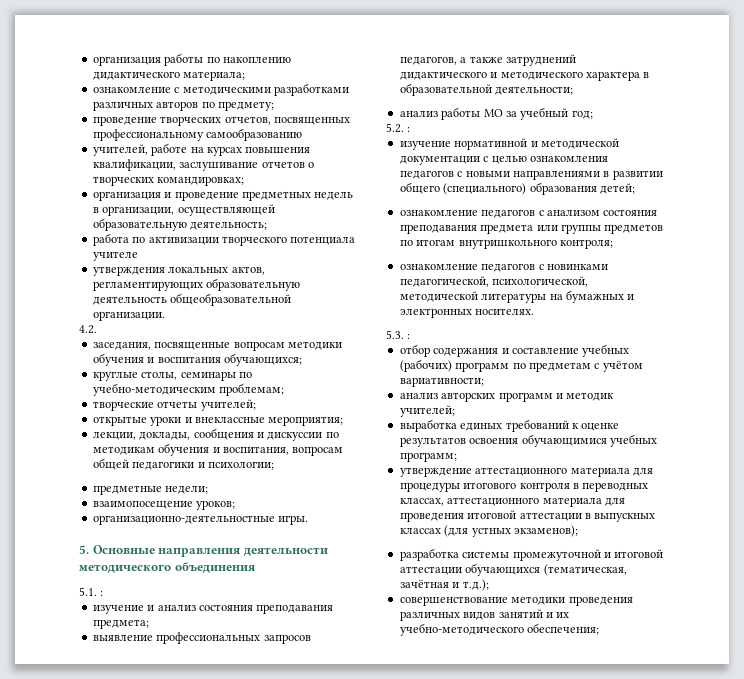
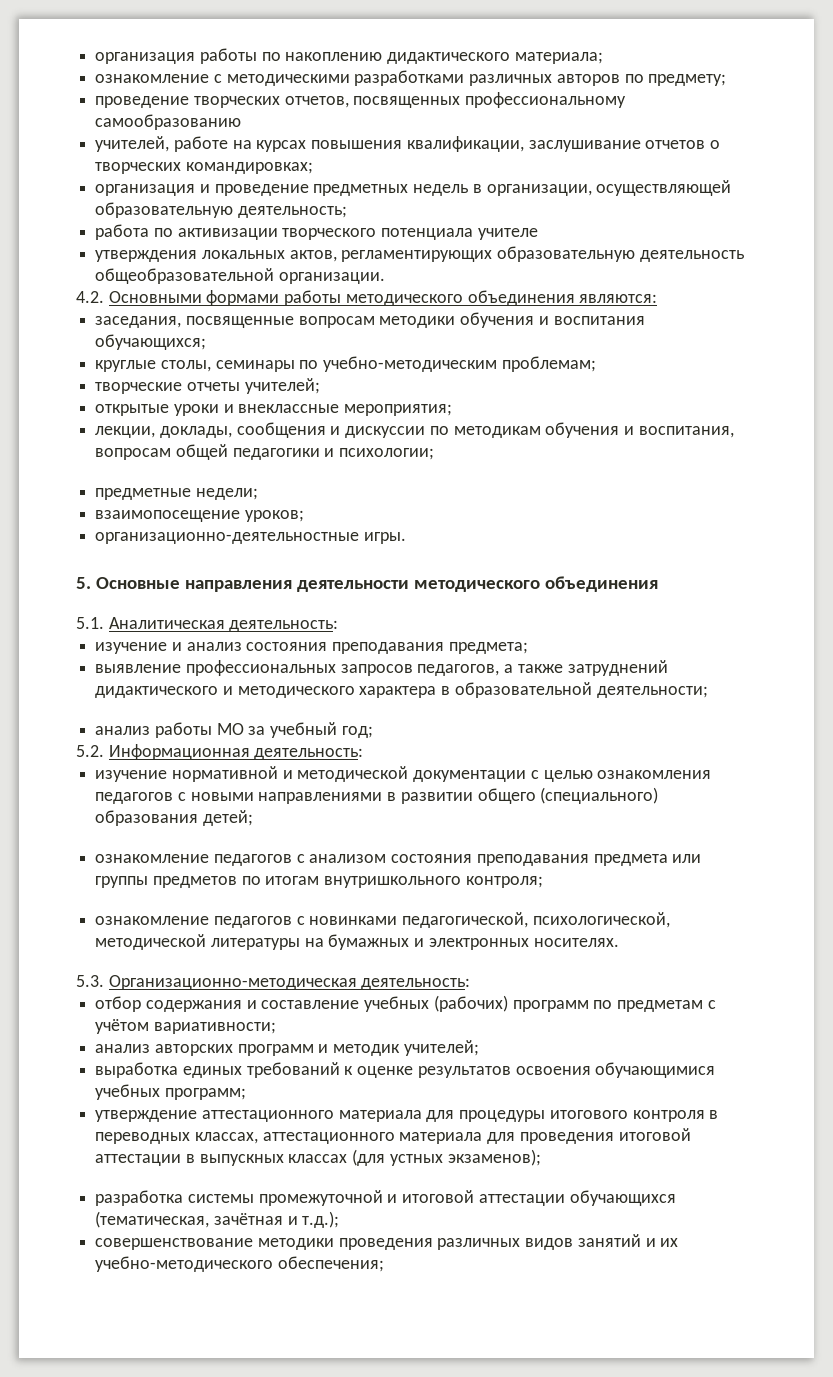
- 4.2.
+ 4.2. Основными формами работы методического объединения являются:
- 5.1. :
+ 5.1. Аналитическая деятельность:
- 5.2. :
+ 5.2. Информационная деятельность:
- 5.3. :
+ 5.3. Организационно-методическая деятельность:

